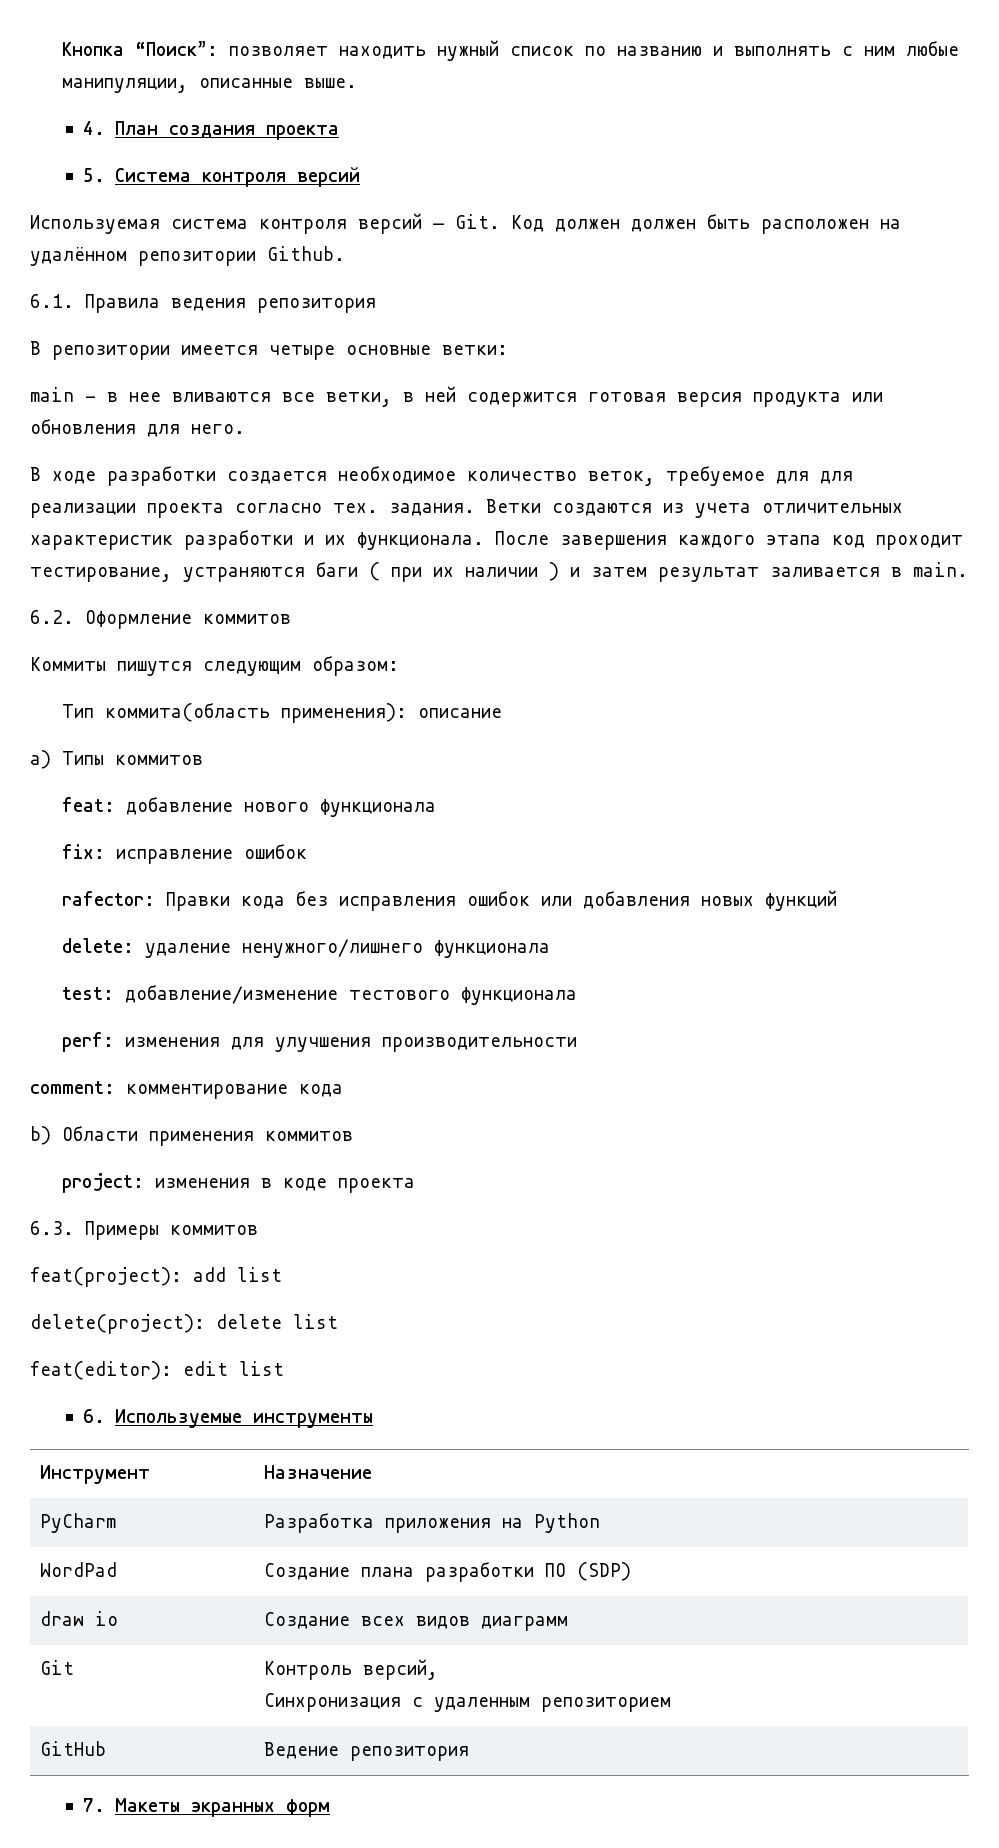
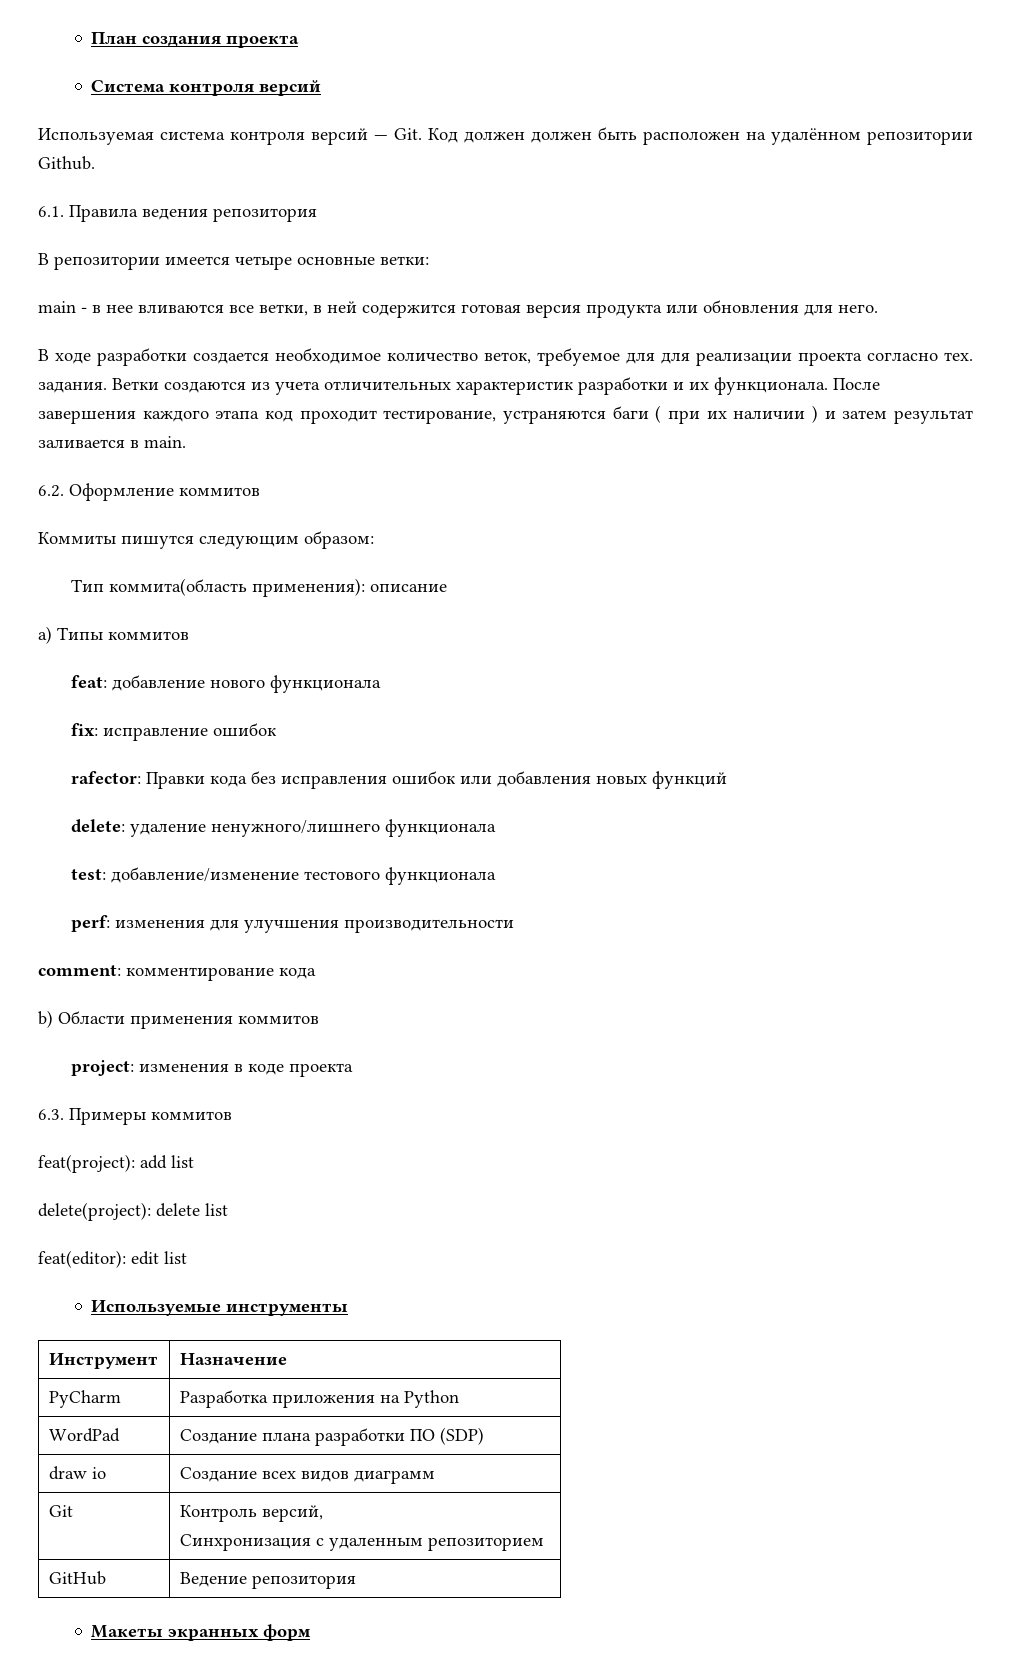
- Кнопка “Поиск”: позволяет находить нужный список по названию и выполнять с ним любые манипуляции, описанные выше.
- 4. План создания проекта
+ План создания проекта
- 5. Система контроля версий
+ Система контроля версий
- 6. Используемые инструменты
+ Используемые инструменты
- 7. Макеты экранных форм
+ Макеты экранных форм

